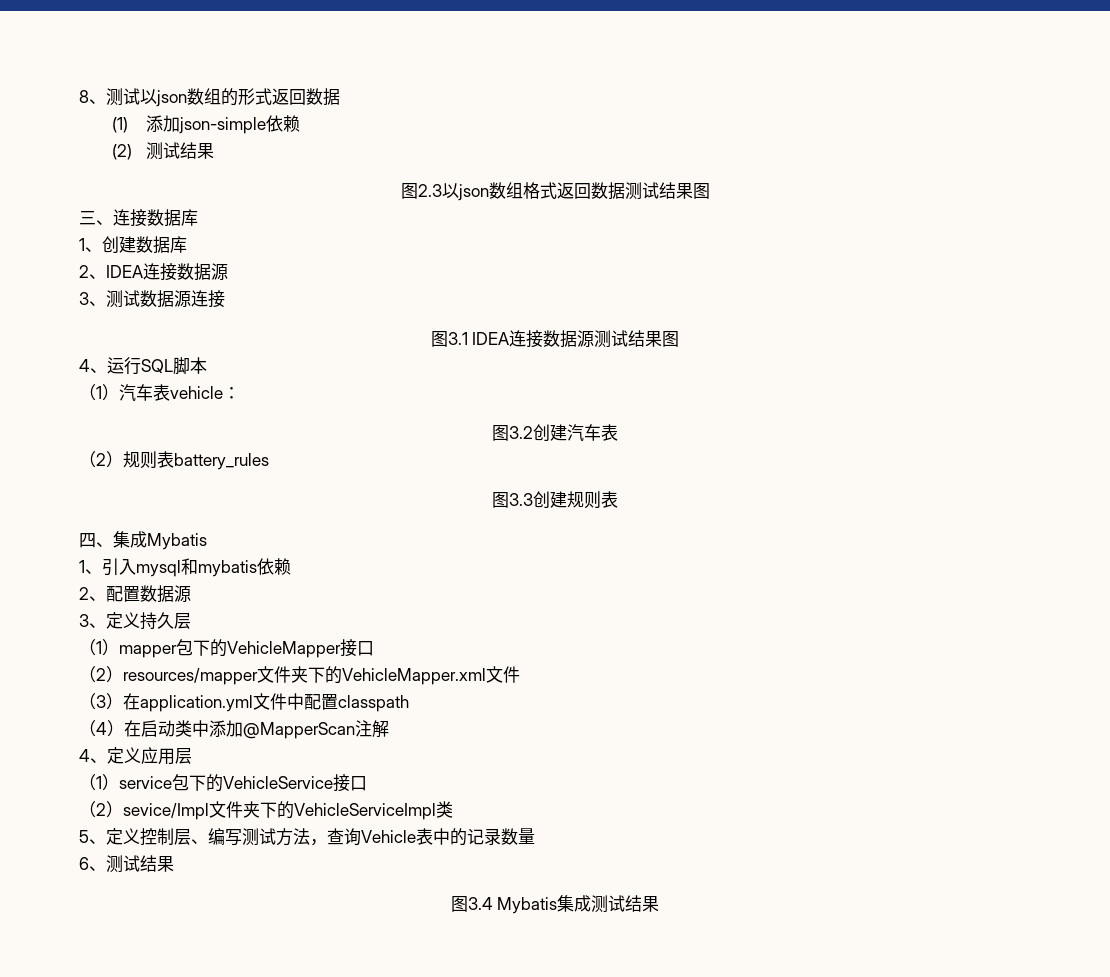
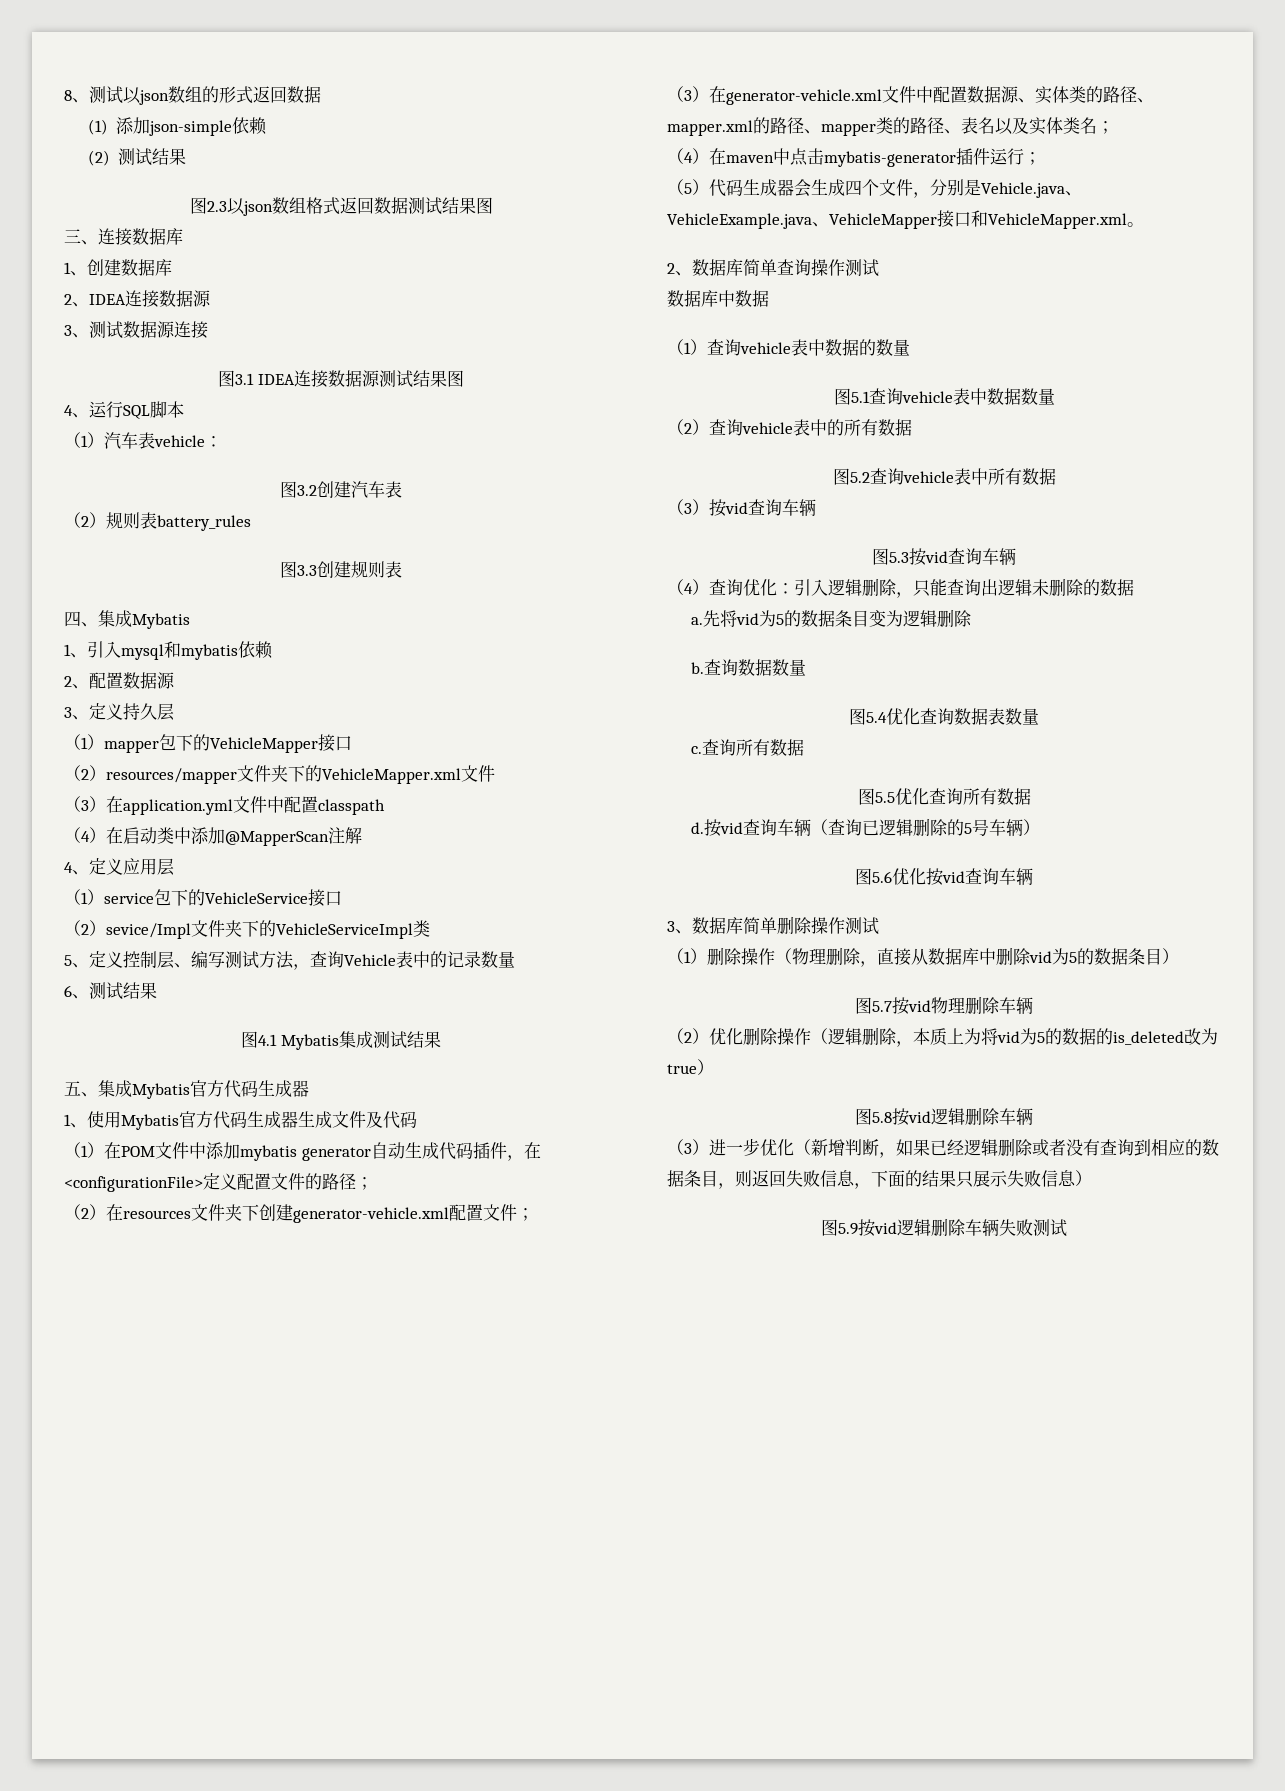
- 图3.4 Mybatis集成测试结果
+ 图4.1 Mybatis集成测试结果
+ 五、集成Mybatis官方代码生成器
+ 1、使用Mybatis官方代码生成器生成文件及代码
+ （1）在POM文件中添加mybatis generator自动生成代码插件，在<configurationFile>定义配置文件的路径；
+ （2）在resources文件夹下创建generator-vehicle.xml配置文件；
+ （3）在generator-vehicle.xml文件中配置数据源、实体类的路径、mapper.xml的路径、mapper类的路径、表名以及实体类名；
+ （4）在maven中点击mybatis-generator插件运行；
+ （5）代码生成器会生成四个文件，分别是Vehicle.java、VehicleExample.java、VehicleMapper接口和VehicleMapper.xml。
+ 2、数据库简单查询操作测试
+ 数据库中数据
+ （1）查询vehicle表中数据的数量
+ 图5.1查询vehicle表中数据数量
+ （2）查询vehicle表中的所有数据
+ 图5.2查询vehicle表中所有数据
+ （3）按vid查询车辆
+ 图5.3按vid查询车辆
+ （4）查询优化：引入逻辑删除，只能查询出逻辑未删除的数据
+ a.先将vid为5的数据条目变为逻辑删除
+ b.查询数据数量
+ 图5.4优化查询数据表数量
+ c.查询所有数据
+ 图5.5优化查询所有数据
+ d.按vid查询车辆（查询已逻辑删除的5号车辆）
+ 图5.6优化按vid查询车辆
+ 3、数据库简单删除操作测试
+ （1）删除操作（物理删除，直接从数据库中删除vid为5的数据条目）
+ 图5.7按vid物理删除车辆
+ （2）优化删除操作（逻辑删除，本质上为将vid为5的数据的is_deleted改为true）
+ 图5.8按vid逻辑删除车辆
+ （3）进一步优化（新增判断，如果已经逻辑删除或者没有查询到相应的数据条目，则返回失败信息，下面的结果只展示失败信息）
+ 图5.9按vid逻辑删除车辆失败测试

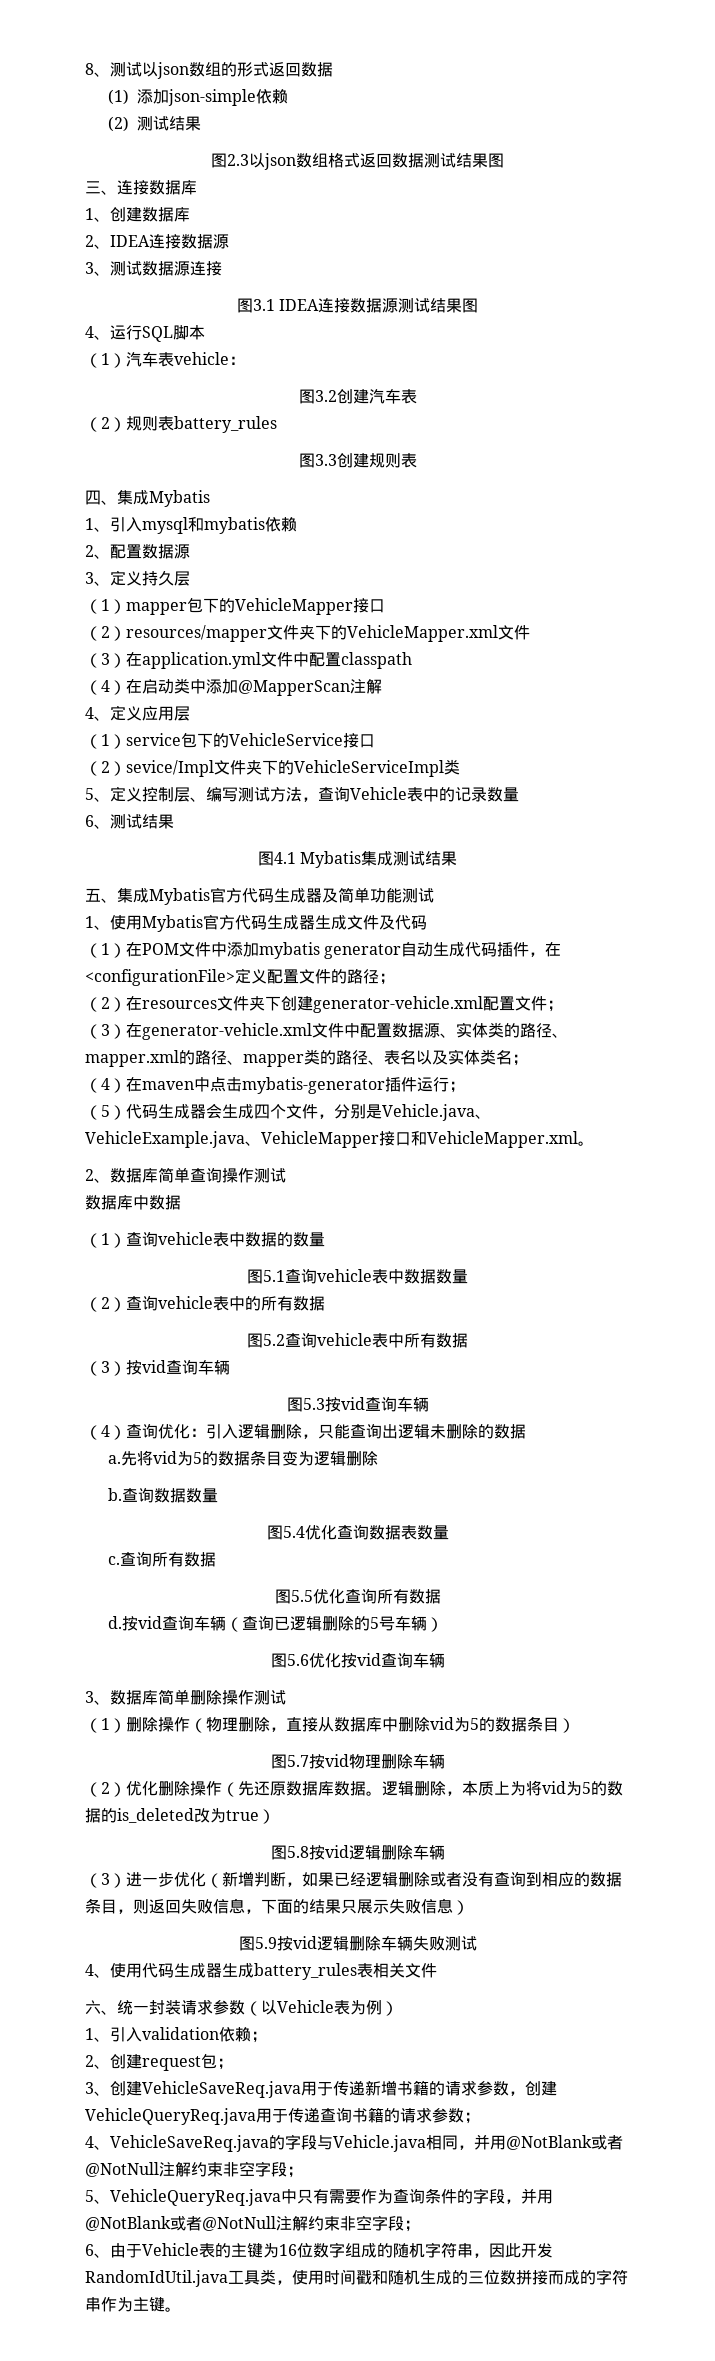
- 五、集成Mybatis官方代码生成器
+ 五、集成Mybatis官方代码生成器及简单功能测试
- （2）优化删除操作（逻辑删除，本质上为将vid为5的数据的is_deleted改为true）
+ （2）优化删除操作（先还原数据库数据。逻辑删除，本质上为将vid为5的数据的is_deleted改为true）
+ 4、使用代码生成器生成battery_rules表相关文件
+ 六、统一封装请求参数（以Vehicle表为例）
+ 1、引入validation依赖；
+ 2、创建request包；
+ 3、创建VehicleSaveReq.java用于传递新增书籍的请求参数，创建VehicleQueryReq.java用于传递查询书籍的请求参数；
+ 4、VehicleSaveReq.java的字段与Vehicle.java相同，并用@NotBlank或者@NotNull注解约束非空字段；
+ 5、VehicleQueryReq.java中只有需要作为查询条件的字段，并用@NotBlank或者@NotNull注解约束非空字段；
+ 6、由于Vehicle表的主键为16位数字组成的随机字符串，因此开发RandomIdUtil.java工具类，使用时间戳和随机生成的三位数拼接而成的字符串作为主键。

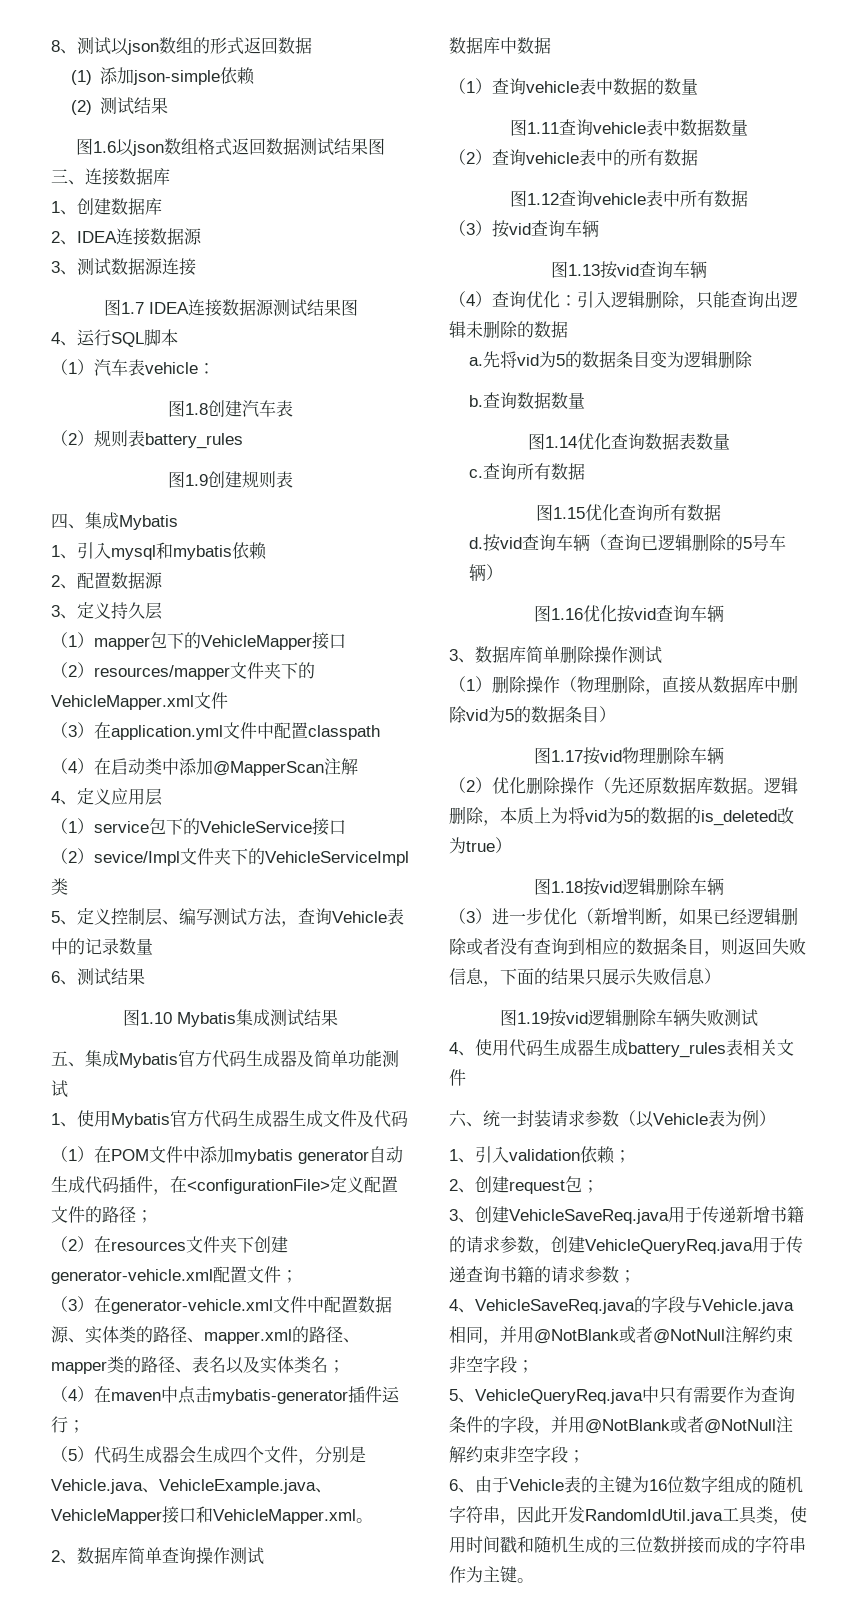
- 图2.3以json数组格式返回数据测试结果图
+ 图1.6以json数组格式返回数据测试结果图
- 图3.1 IDEA连接数据源测试结果图
+ 图1.7 IDEA连接数据源测试结果图
- 图3.2创建汽车表
+ 图1.8创建汽车表
- 图3.3创建规则表
+ 图1.9创建规则表
- 图4.1 Mybatis集成测试结果
+ 图1.10 Mybatis集成测试结果
- 图5.1查询vehicle表中数据数量
+ 图1.11查询vehicle表中数据数量
- 图5.2查询vehicle表中所有数据
+ 图1.12查询vehicle表中所有数据
- 图5.3按vid查询车辆
+ 图1.13按vid查询车辆
- 图5.4优化查询数据表数量
+ 图1.14优化查询数据表数量
- 图5.5优化查询所有数据
+ 图1.15优化查询所有数据
- 图5.6优化按vid查询车辆
+ 图1.16优化按vid查询车辆
- 图5.7按vid物理删除车辆
+ 图1.17按vid物理删除车辆
- 图5.8按vid逻辑删除车辆
+ 图1.18按vid逻辑删除车辆
- 图5.9按vid逻辑删除车辆失败测试
+ 图1.19按vid逻辑删除车辆失败测试

